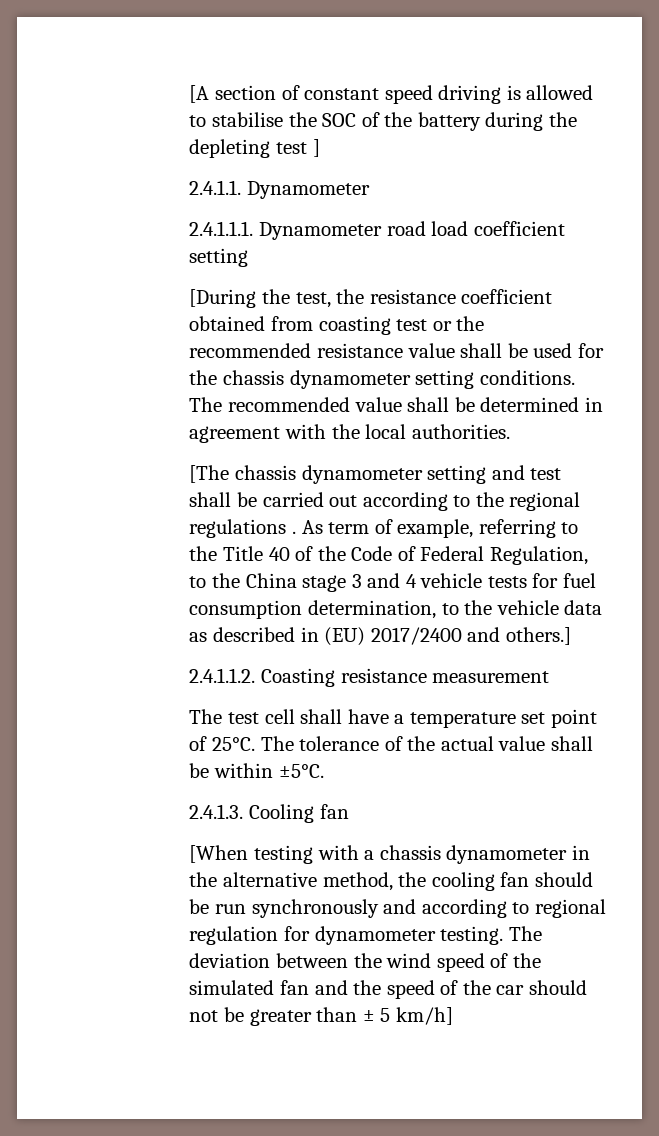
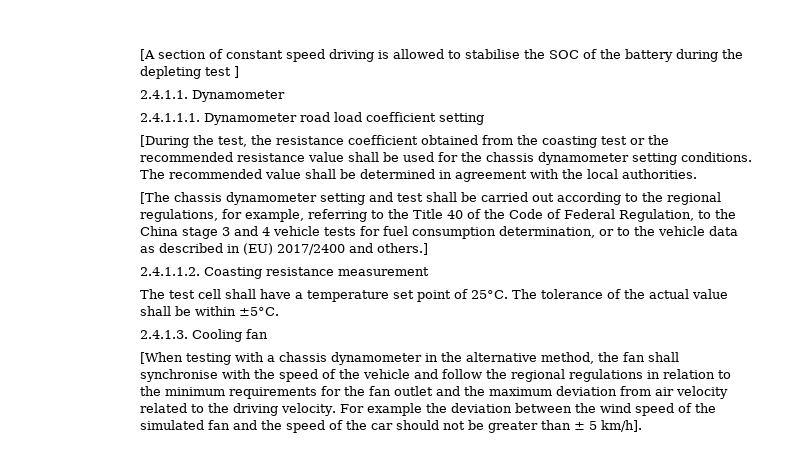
- [During the test, the resistance coefficient obtained from coasting test or the recommended resistance value shall be used for the chassis dynamometer setting conditions.
+ [During the test, the resistance coefficient obtained from the coasting test or the recommended resistance value shall be used for the chassis dynamometer setting conditions.
- [The chassis dynamometer setting and test shall be carried out according to the regional regulations . As term of example, referring to the Title 40 of the Code of Federal Regulation, to the China stage 3 and 4 vehicle tests for fuel consumption determination, to the vehicle data as described in (EU) 2017/2400 and others.]
+ [The chassis dynamometer setting and test shall be carried out according to the regional regulations, for example, referring to the Title 40 of the Code of Federal Regulation, to the China stage 3 and 4 vehicle tests for fuel consumption determination, or to the vehicle data as described in (EU) 2017/2400 and others.]
- [When testing with a chassis dynamometer in the alternative method, the cooling fan should be run synchronously and according to regional regulation for dynamometer testing. The deviation between the wind speed of the simulated fan and the speed of the car should not be greater than ± 5 km/h]
+ [When testing with a chassis dynamometer in the alternative method, the fan shall synchronise with the speed of the vehicle and follow the regional regulations in relation to the minimum requirements for the fan outlet and the maximum deviation from air velocity related to the driving velocity. For example the deviation between the wind speed of the simulated fan and the speed of the car should not be greater than ± 5 km/h].

